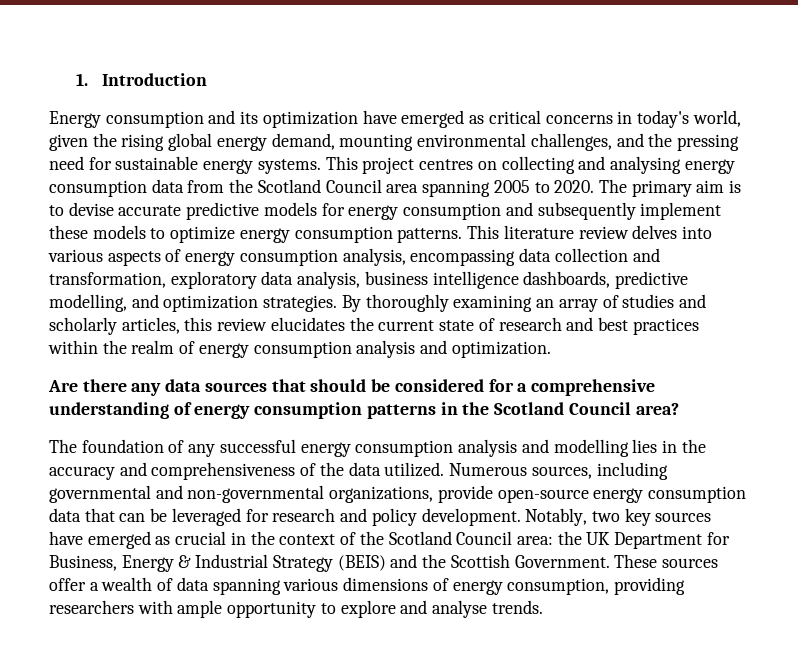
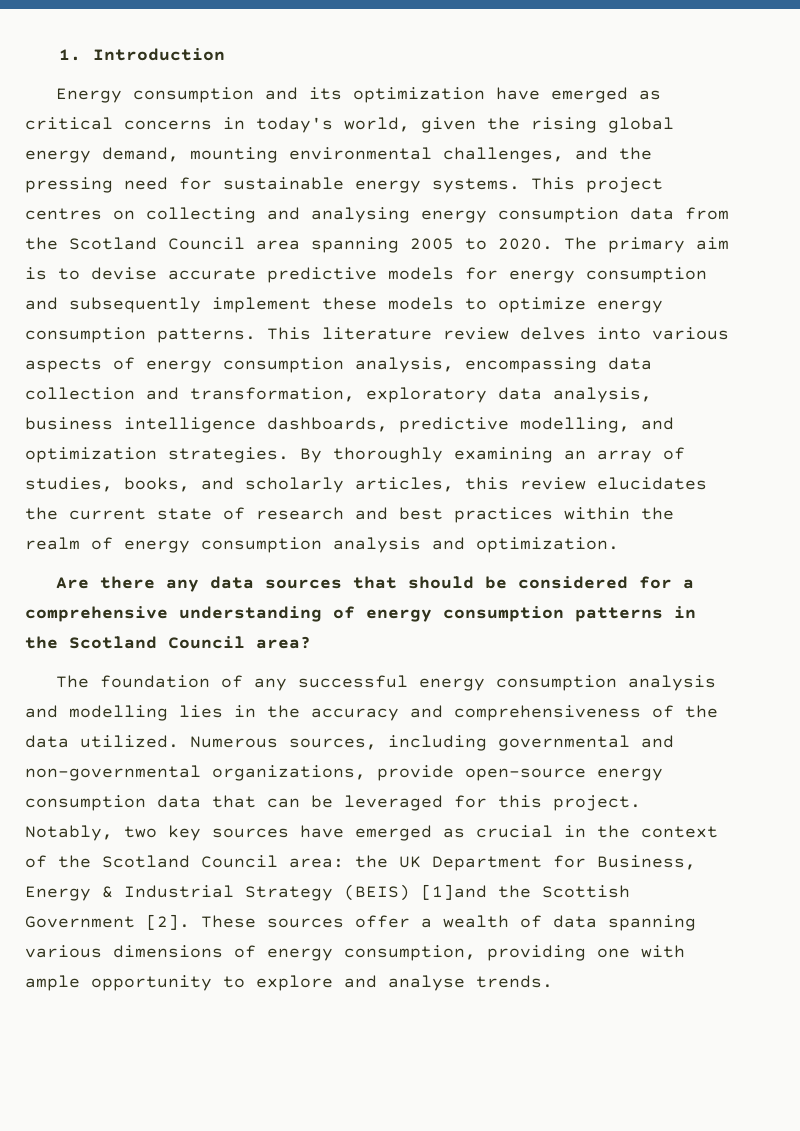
- By thoroughly examining an array of studies and scholarly articles, this review elucidates the current state of research and best practices within the realm of energy consumption analysis and optimization.
+ By thoroughly examining an array of studies, books, and scholarly articles, this review elucidates the current state of research and best practices within the realm of energy consumption analysis and optimization.
- Numerous sources, including governmental and non-governmental organizations, provide open-source energy consumption data that can be leveraged for research and policy development.
+ Numerous sources, including governmental and non-governmental organizations, provide open-source energy consumption data that can be leveraged for this project.
- Notably, two key sources have emerged as crucial in the context of the Scotland Council area: the UK Department for Business, Energy & Industrial Strategy (BEIS) and the Scottish Government.
+ Notably, two key sources have emerged as crucial in the context of the Scotland Council area: the UK Department for Business, Energy & Industrial Strategy (BEIS) [1]and the Scottish Government [2].
- These sources offer a wealth of data spanning various dimensions of energy consumption, providing researchers with ample opportunity to explore and analyse trends.
+ These sources offer a wealth of data spanning various dimensions of energy consumption, providing one with ample opportunity to explore and analyse trends.

